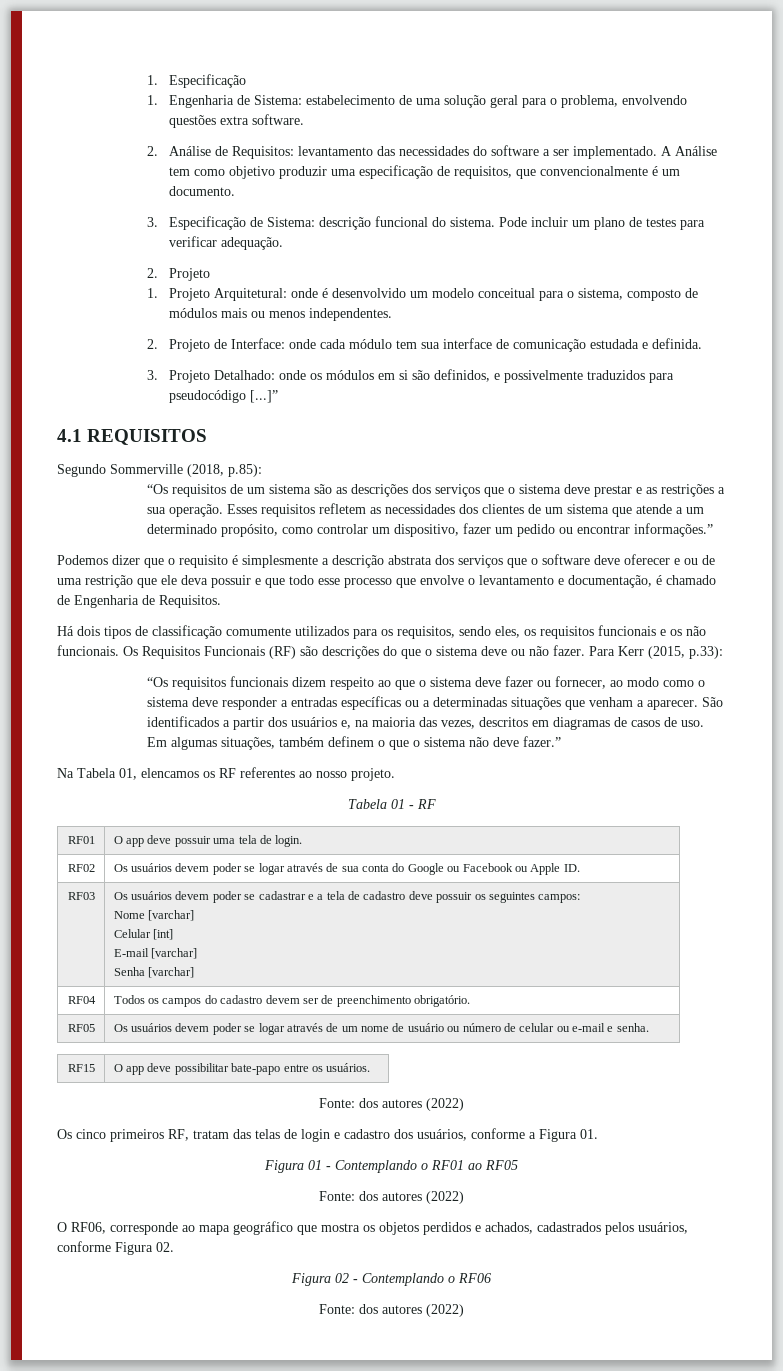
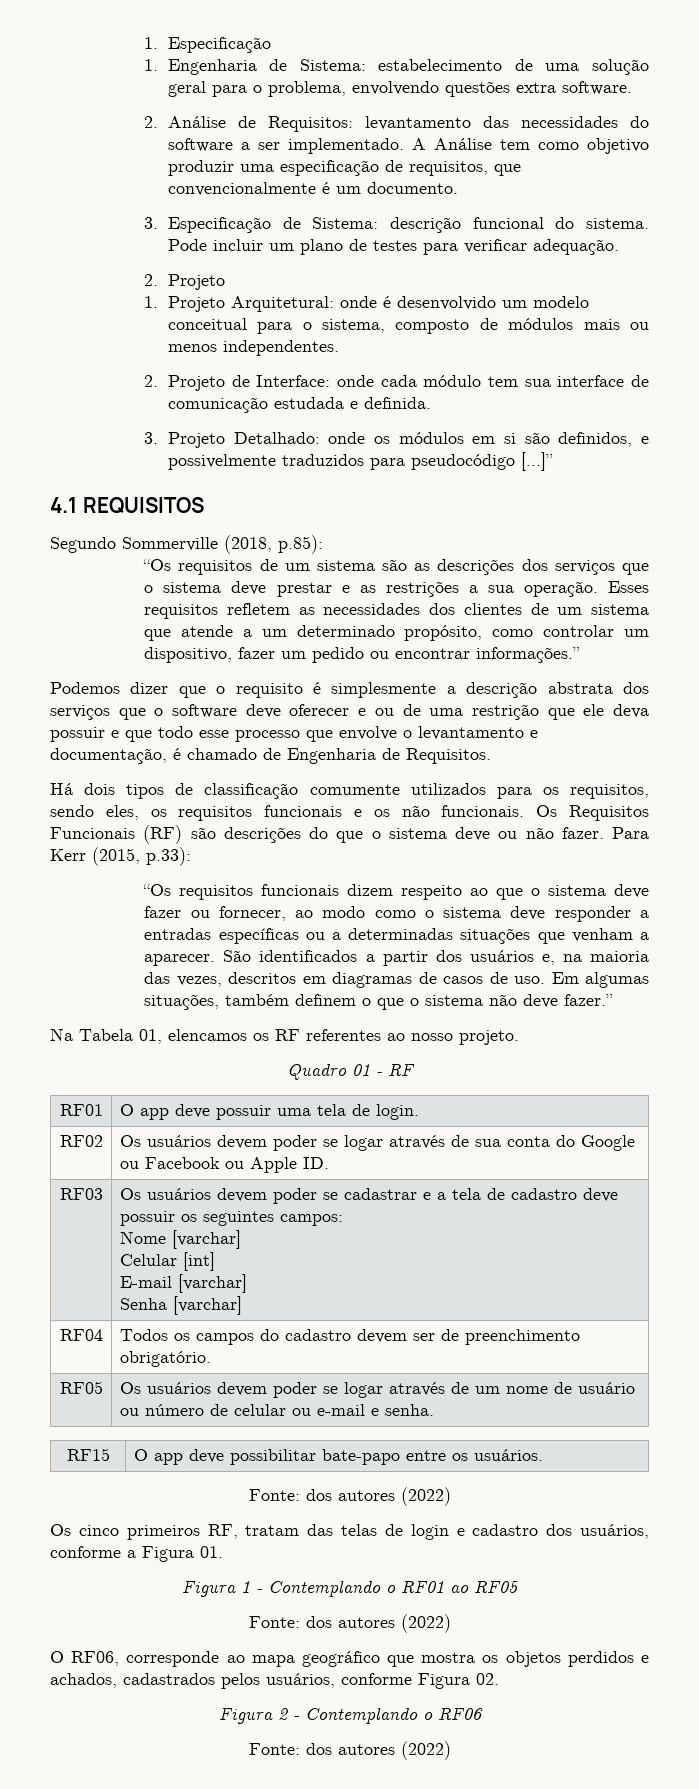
- Tabela 01 - RF
+ Quadro 01 - RF
- Figura 01 - Contemplando o RF01 ao RF05
+ Figura 1 - Contemplando o RF01 ao RF05
- Figura 02 - Contemplando o RF06
+ Figura 2 - Contemplando o RF06

